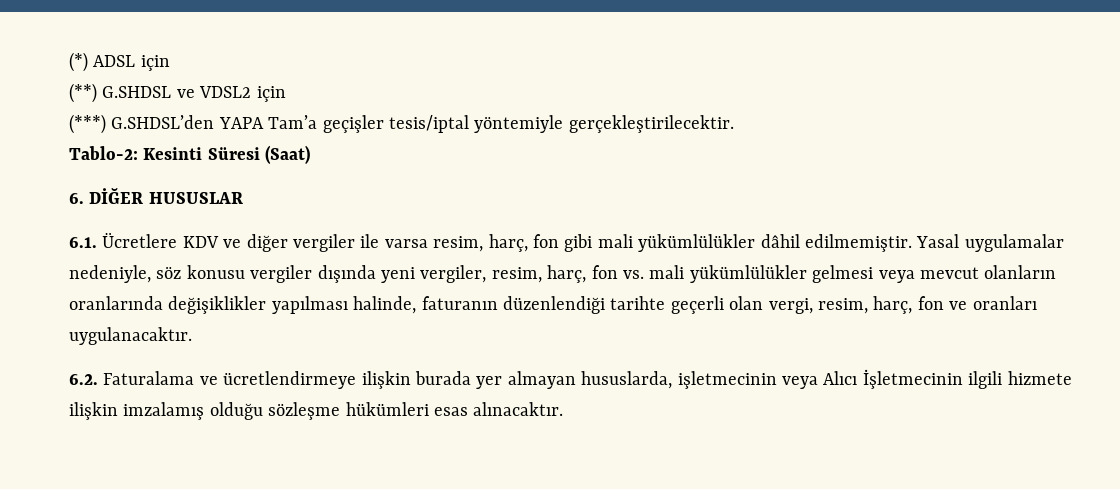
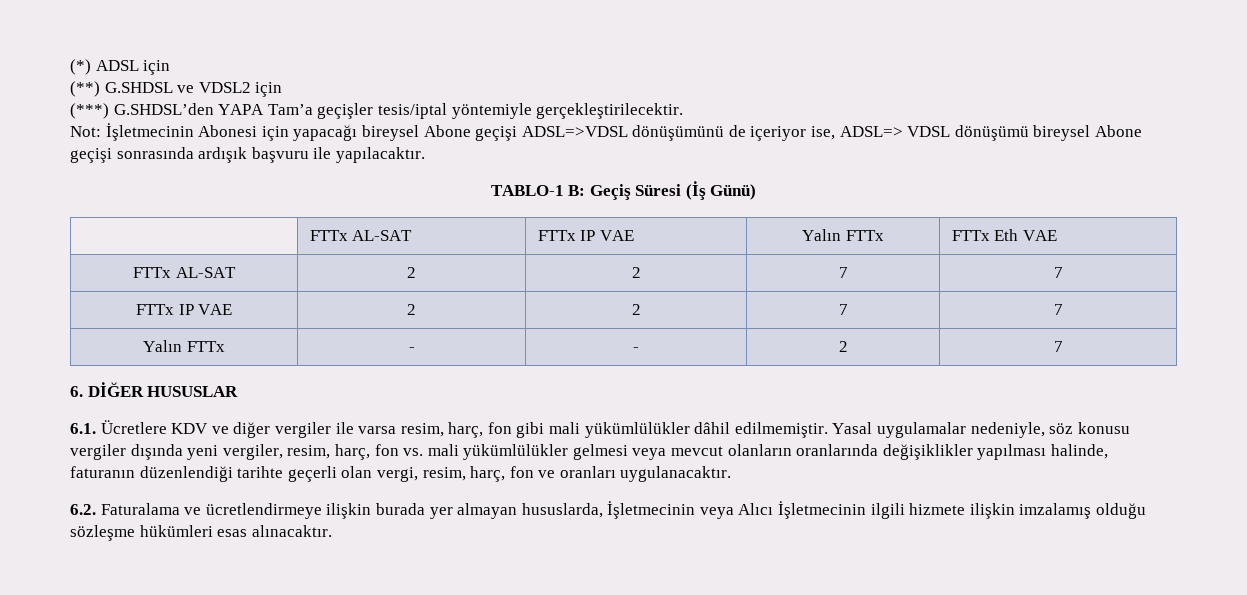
- Tablo-2: Kesinti Süresi (Saat)
+ Not: İşletmecinin Abonesi için yapacağı bireysel Abone geçişi ADSL=>VDSL dönüşümünü de içeriyor ise, ADSL=> VDSL dönüşümü bireysel Abone geçişi sonrasında ardışık başvuru ile yapılacaktır.
+ TABLO-1 B: Geçiş Süresi (İş Günü)
+ | FTTx AL-SAT | FTTx IP VAE | Yalın FTTx | FTTx Eth VAE
+ FTTx AL-SAT | 2 | 2 | 7 | 7
+ FTTx IP VAE | 2 | 2 | 7 | 7
+ Yalın FTTx | - | - | 2 | 7
- 6.2. Faturalama ve ücretlendirmeye ilişkin burada yer almayan hususlarda, işletmecinin veya Alıcı İşletmecinin ilgili hizmete ilişkin imzalamış olduğu sözleşme hükümleri esas alınacaktır.
+ 6.2. Faturalama ve ücretlendirmeye ilişkin burada yer almayan hususlarda, İşletmecinin veya Alıcı İşletmecinin ilgili hizmete ilişkin imzalamış olduğu sözleşme hükümleri esas alınacaktır.

